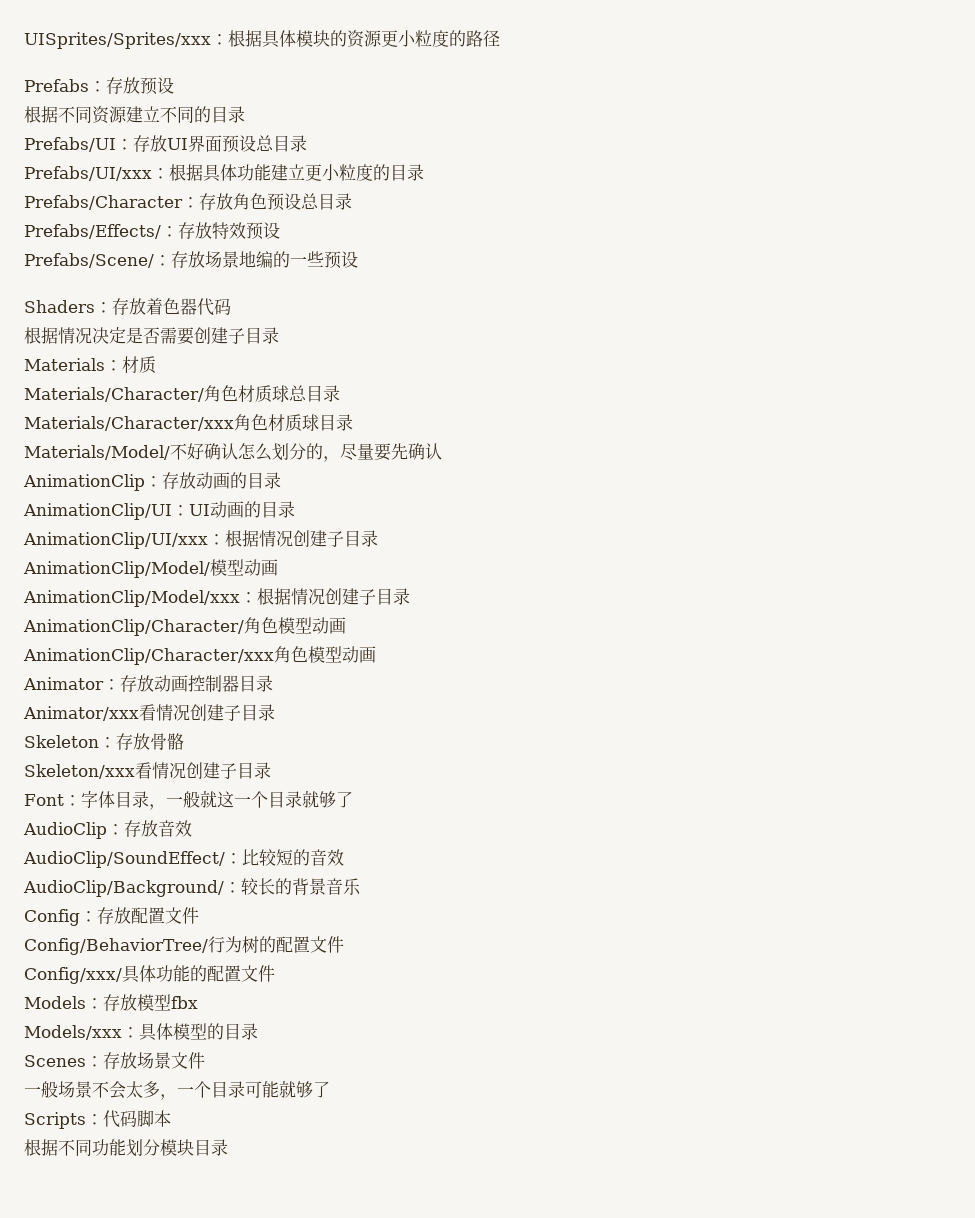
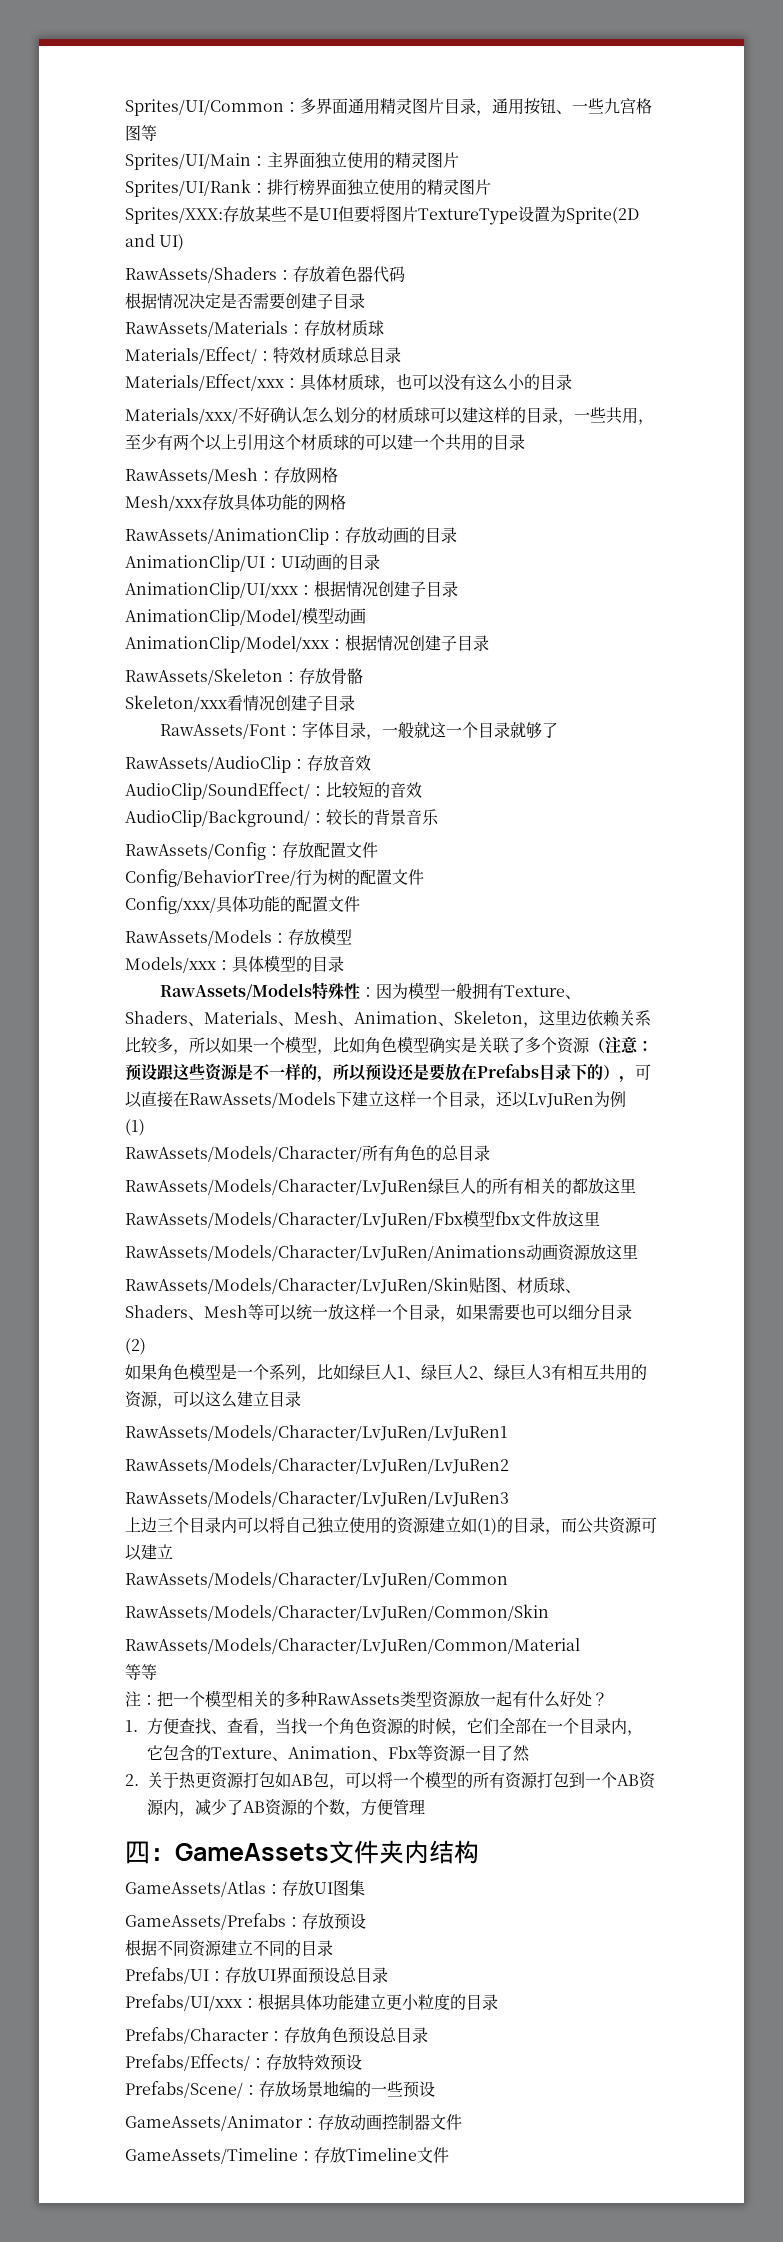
- UISprites/Sprites/xxx：根据具体模块的资源更小粒度的路径
- Prefabs：存放预设
+ Sprites/UI/Common：多界面通用精灵图片目录，通用按钮、一些九宫格图等
+ Sprites/UI/Main：主界面独立使用的精灵图片
+ Sprites/UI/Rank：排行榜界面独立使用的精灵图片
+ Sprites/XXX:存放某些不是UI但要将图片TextureType设置为Sprite(2D and UI)
+ RawAssets/Shaders：存放着色器代码
+ 根据情况决定是否需要创建子目录
+ RawAssets/Materials：存放材质球
+ Materials/Effect/：特效材质球总目录
+ Materials/Effect/xxx：具体材质球，也可以没有这么小的目录
+ Materials/xxx/不好确认怎么划分的材质球可以建这样的目录，一些共用，至少有两个以上引用这个材质球的可以建一个共用的目录
+ RawAssets/Mesh：存放网格
+ Mesh/xxx存放具体功能的网格
+ RawAssets/AnimationClip：存放动画的目录
+ AnimationClip/UI：UI动画的目录
+ AnimationClip/UI/xxx：根据情况创建子目录
+ AnimationClip/Model/模型动画
+ AnimationClip/Model/xxx：根据情况创建子目录
+ RawAssets/Skeleton：存放骨骼
+ Skeleton/xxx看情况创建子目录
+ RawAssets/Font：字体目录，一般就这一个目录就够了
+ RawAssets/AudioClip：存放音效
+ AudioClip/SoundEffect/：比较短的音效
+ AudioClip/Background/：较长的背景音乐
+ RawAssets/Config：存放配置文件
+ Config/BehaviorTree/行为树的配置文件
+ Config/xxx/具体功能的配置文件
+ RawAssets/Models：存放模型
+ Models/xxx：具体模型的目录
+ RawAssets/Models特殊性：因为模型一般拥有Texture、Shaders、Materials、Mesh、Animation、Skeleton，这里边依赖关系比较多，所以如果一个模型，比如角色模型确实是关联了多个资源（注意：预设跟这些资源是不一样的，所以预设还是要放在Prefabs目录下的），可以直接在RawAssets/Models下建立这样一个目录，还以LvJuRen为例
+ (1)
+ RawAssets/Models/Character/所有角色的总目录
+ RawAssets/Models/Character/LvJuRen绿巨人的所有相关的都放这里
+ RawAssets/Models/Character/LvJuRen/Fbx模型fbx文件放这里
+ RawAssets/Models/Character/LvJuRen/Animations动画资源放这里
+ RawAssets/Models/Character/LvJuRen/Skin贴图、材质球、Shaders、Mesh等可以统一放这样一个目录，如果需要也可以细分目录
+ (2)
+ 如果角色模型是一个系列，比如绿巨人1、绿巨人2、绿巨人3有相互共用的资源，可以这么建立目录
+ RawAssets/Models/Character/LvJuRen/LvJuRen1
+ RawAssets/Models/Character/LvJuRen/LvJuRen2
+ RawAssets/Models/Character/LvJuRen/LvJuRen3
+ 上边三个目录内可以将自己独立使用的资源建立如(1)的目录，而公共资源可以建立
+ RawAssets/Models/Character/LvJuRen/Common
+ RawAssets/Models/Character/LvJuRen/Common/Skin
+ RawAssets/Models/Character/LvJuRen/Common/Material
+ 等等
+ 注：把一个模型相关的多种RawAssets类型资源放一起有什么好处？
+ 1.方便查找、查看，当找一个角色资源的时候，它们全部在一个目录内，它包含的Texture、Animation、Fbx等资源一目了然
+ 2.关于热更资源打包如AB包，可以将一个模型的所有资源打包到一个AB资源内，减少了AB资源的个数，方便管理
+ 四：GameAssets文件夹内结构
+ GameAssets/Atlas：存放UI图集
+ GameAssets/Prefabs：存放预设
- Shaders：存放着色器代码
- 根据情况决定是否需要创建子目录
- Materials：材质
- Materials/Character/角色材质球总目录
- Materials/Character/xxx角色材质球目录
- Materials/Model/不好确认怎么划分的，尽量要先确认
- AnimationClip：存放动画的目录
- AnimationClip/UI：UI动画的目录
- AnimationClip/UI/xxx：根据情况创建子目录
- AnimationClip/Model/模型动画
- AnimationClip/Model/xxx：根据情况创建子目录
- AnimationClip/Character/角色模型动画
- AnimationClip/Character/xxx角色模型动画
- Animator：存放动画控制器目录
- Animator/xxx看情况创建子目录
- Skeleton：存放骨骼
- Skeleton/xxx看情况创建子目录
- Font：字体目录，一般就这一个目录就够了
- AudioClip：存放音效
- AudioClip/SoundEffect/：比较短的音效
- AudioClip/Background/：较长的背景音乐
- Config：存放配置文件
- Config/BehaviorTree/行为树的配置文件
- Config/xxx/具体功能的配置文件
- Models：存放模型fbx
- Models/xxx：具体模型的目录
- Scenes：存放场景文件
- 一般场景不会太多，一个目录可能就够了
- Scripts：代码脚本
- 根据不同功能划分模块目录
+ GameAssets/Animator：存放动画控制器文件
+ GameAssets/Timeline：存放Timeline文件

